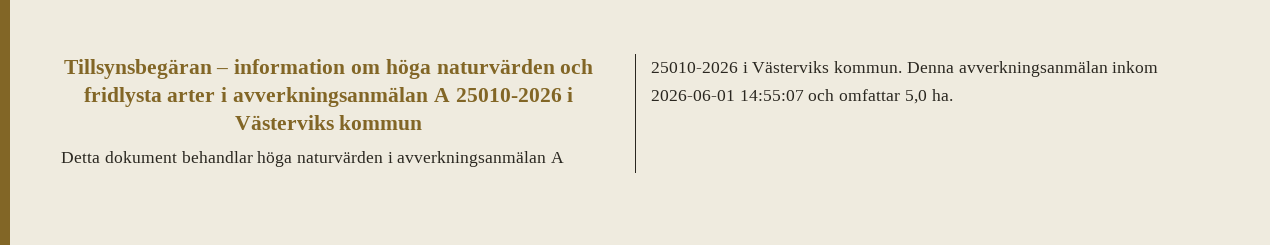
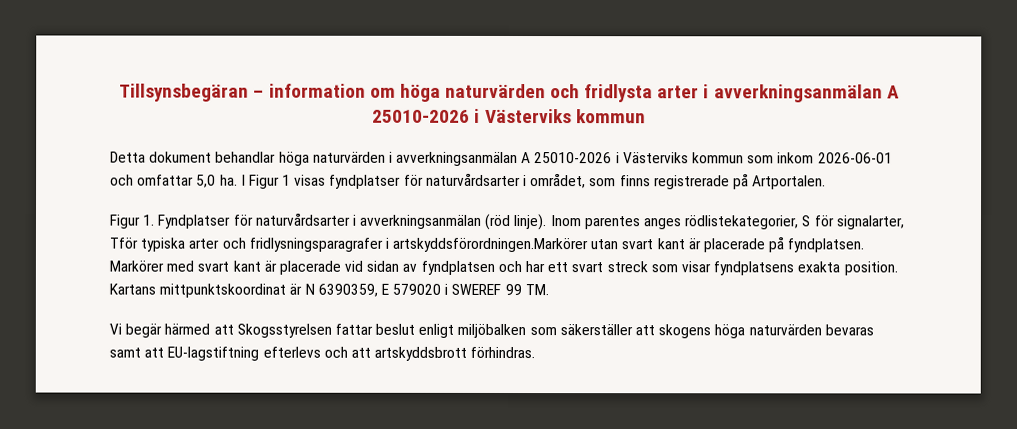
- Detta dokument behandlar höga naturvärden i avverkningsanmälan A 25010-2026 i Västerviks kommun. Denna avverkningsanmälan inkom 2026-06-01 14:55:07 och omfattar 5,0 ha.
+ Detta dokument behandlar höga naturvärden i avverkningsanmälan A 25010-2026 i Västerviks kommun som inkom 2026-06-01 och omfattar 5,0 ha.
+ I Figur 1 visas fyndplatser för naturvårdsarter i området, som finns registrerade på Artportalen.
+ Figur 1. Fyndplatser för naturvårdsarter i avverkningsanmälan (röd linje). Inom parentes anges rödlistekategorier, S för signalarter, Tför typiska arter och fridlysningsparagrafer i artskyddsförordningen.Markörer utan svart kant är placerade på fyndplatsen. Markörer med svart kant är placerade vid sidan av fyndplatsen och har ett svart streck som visar fyndplatsens exakta position. Kartans mittpunktskoordinat är N 6390359, E 579020 i SWEREF 99 TM.
+ Vi begär härmed att Skogsstyrelsen fattar beslut enligt miljöbalken som säkerställer att skogens höga naturvärden bevaras samt att EU-lagstiftning efterlevs och att artskyddsbrott förhindras.

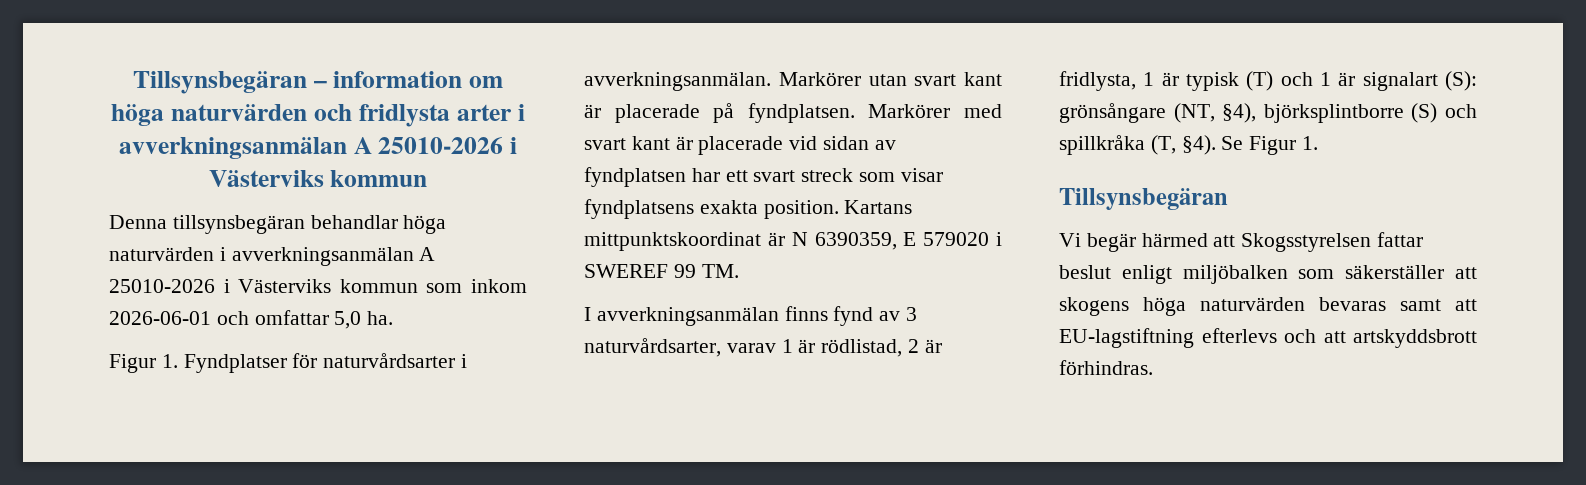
- Detta dokument behandlar höga naturvärden i avverkningsanmälan A 25010-2026 i Västerviks kommun som inkom 2026-06-01 och omfattar 5,0 ha. I Figur 1 visas fyndplatser för naturvårdsarter i området, som finns registrerade på Artportalen.
+ Denna tillsynsbegäran behandlar höga naturvärden i avverkningsanmälan A 25010-2026 i Västerviks kommun som inkom 2026-06-01 och omfattar 5,0 ha.
- Figur 1. Fyndplatser för naturvårdsarter i avverkningsanmälan (röd linje). Inom parentes anges rödlistekategorier, S för signalarter, Tför typiska arter och fridlysningsparagrafer i artskyddsförordningen.Markörer utan svart kant är placerade på fyndplatsen.
+ Figur 1. Fyndplatser för naturvårdsarter i avverkningsanmälan. Markörer utan svart kant är placerade på fyndplatsen.
- Markörer med svart kant är placerade vid sidan av fyndplatsen och har ett svart streck som visar fyndplatsens exakta position.
+ Markörer med svart kant är placerade vid sidan av fyndplatsen har ett svart streck som visar fyndplatsens exakta position.
+ I avverkningsanmälan finns fynd av 3 naturvårdsarter, varav 1 är rödlistad, 2 är fridlysta, 1 är typisk (T) och 1 är signalart (S): grönsångare (NT, §4), björksplintborre (S) och spillkråka (T, §4). Se Figur 1.
+ Tillsynsbegäran

